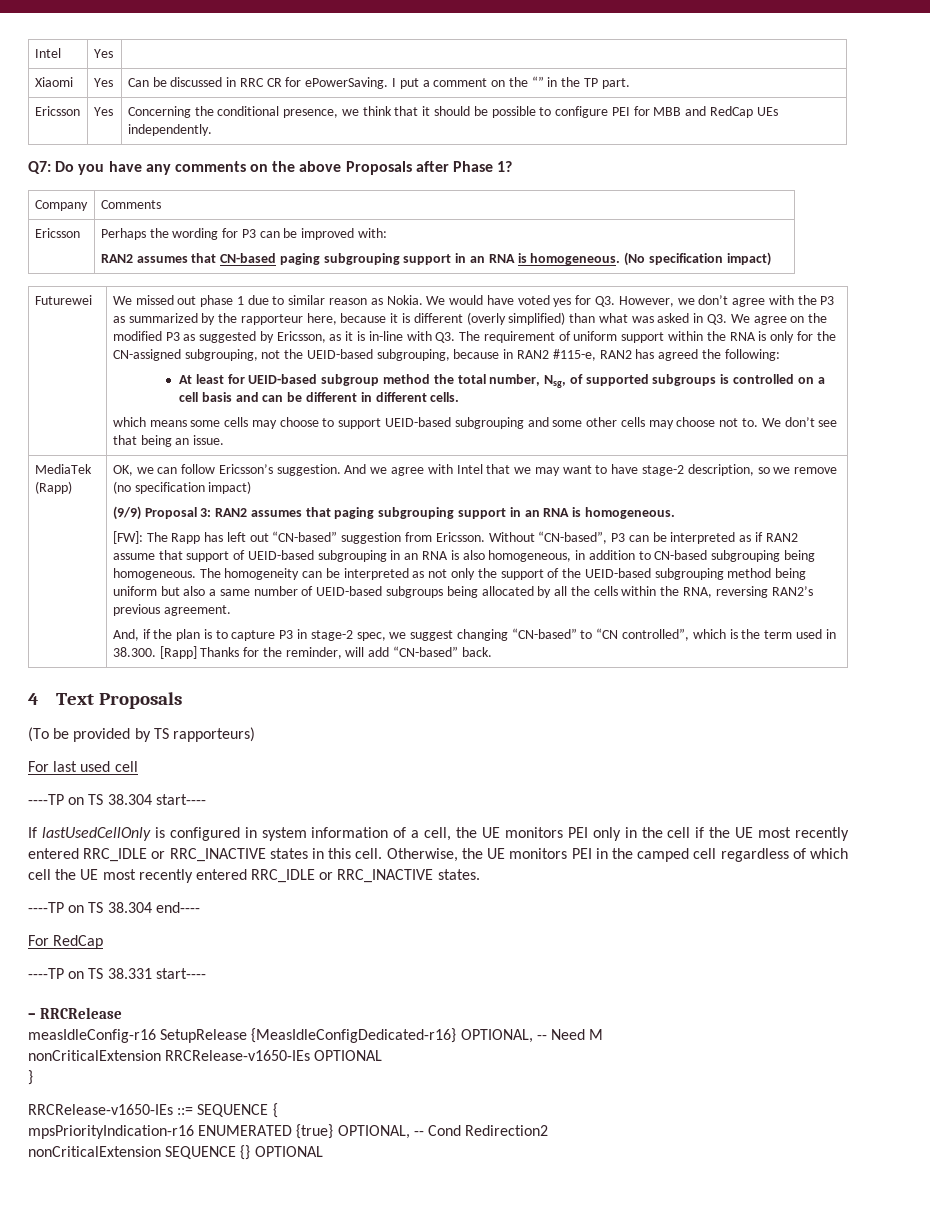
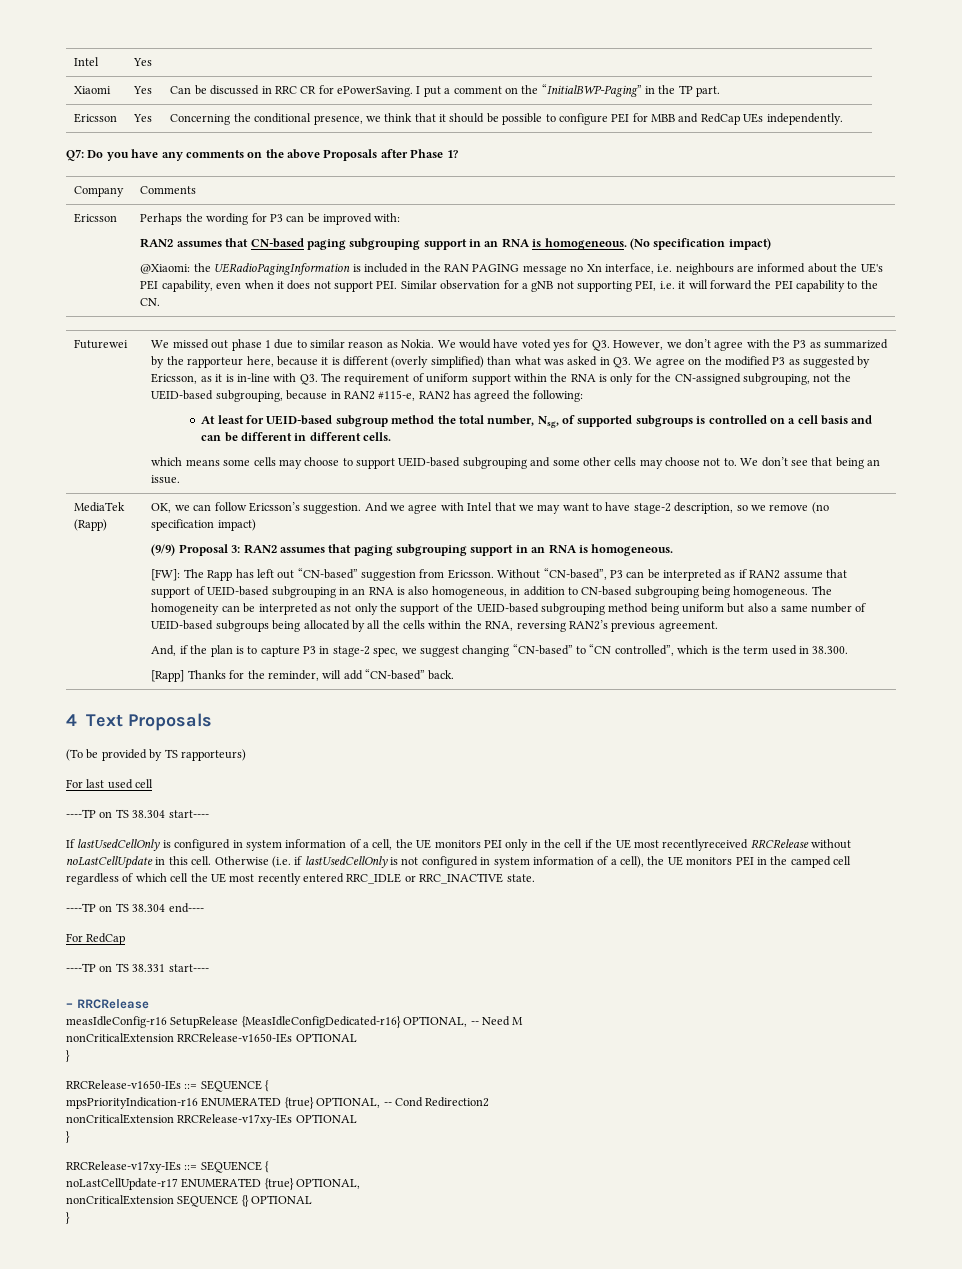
- Xiaomi | Yes | Can be discussed in RRC CR for ePowerSaving. I put a comment on the “” in the TP part.
+ Xiaomi | Yes | Can be discussed in RRC CR for ePowerSaving. I put a comment on the “InitialBWP-Paging” in the TP part.
+ @Xiaomi: the UERadioPagingInformation is included in the RAN PAGING message no Xn interface, i.e. neighbours are informed about the UE's PEI capability, even when it does not support PEI. Similar observation for a gNB not supporting PEI, i.e. it will forward the PEI capability to the CN.
- And, if the plan is to capture P3 in stage-2 spec, we suggest changing “CN-based” to “CN controlled”, which is the term used in 38.300. [Rapp] Thanks for the reminder, will add “CN-based” back.
+ And, if the plan is to capture P3 in stage-2 spec, we suggest changing “CN-based” to “CN controlled”, which is the term used in 38.300.
+ [Rapp] Thanks for the reminder, will add “CN-based” back.
- If lastUsedCellOnly is configured in system information of a cell, the UE monitors PEI only in the cell if the UE most recently entered RRC_IDLE or RRC_INACTIVE states in this cell. Otherwise, the UE monitors PEI in the camped cell regardless of which cell the UE most recently entered RRC_IDLE or RRC_INACTIVE states.
+ If lastUsedCellOnly is configured in system information of a cell, the UE monitors PEI only in the cell if the UE most recentlyreceived RRCRelease without noLastCellUpdate in this cell. Otherwise (i.e. if lastUsedCellOnly is not configured in system information of a cell), the UE monitors PEI in the camped cell regardless of which cell the UE most recently entered RRC_IDLE or RRC_INACTIVE state.
+ nonCriticalExtension RRCRelease-v17xy-IEs OPTIONAL
+ }
+ RRCRelease-v17xy-IEs ::= SEQUENCE {
+ noLastCellUpdate-r17 ENUMERATED {true} OPTIONAL,
  nonCriticalExtension SEQUENCE {} OPTIONAL
+ }

